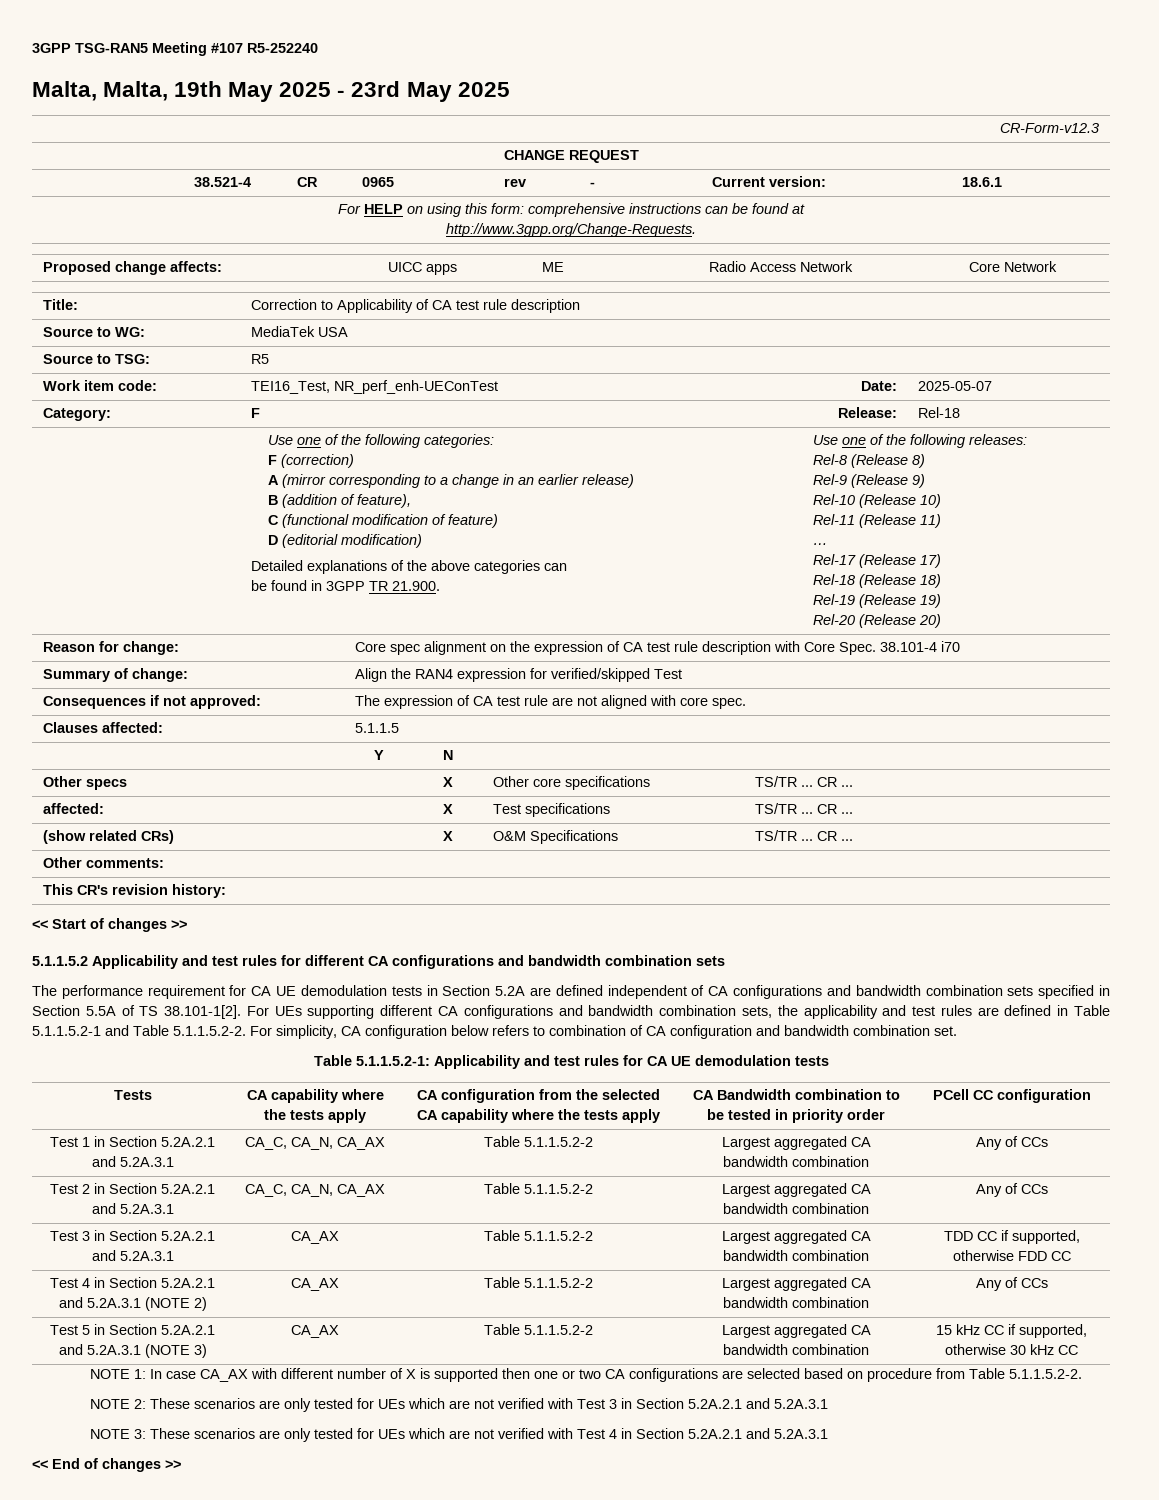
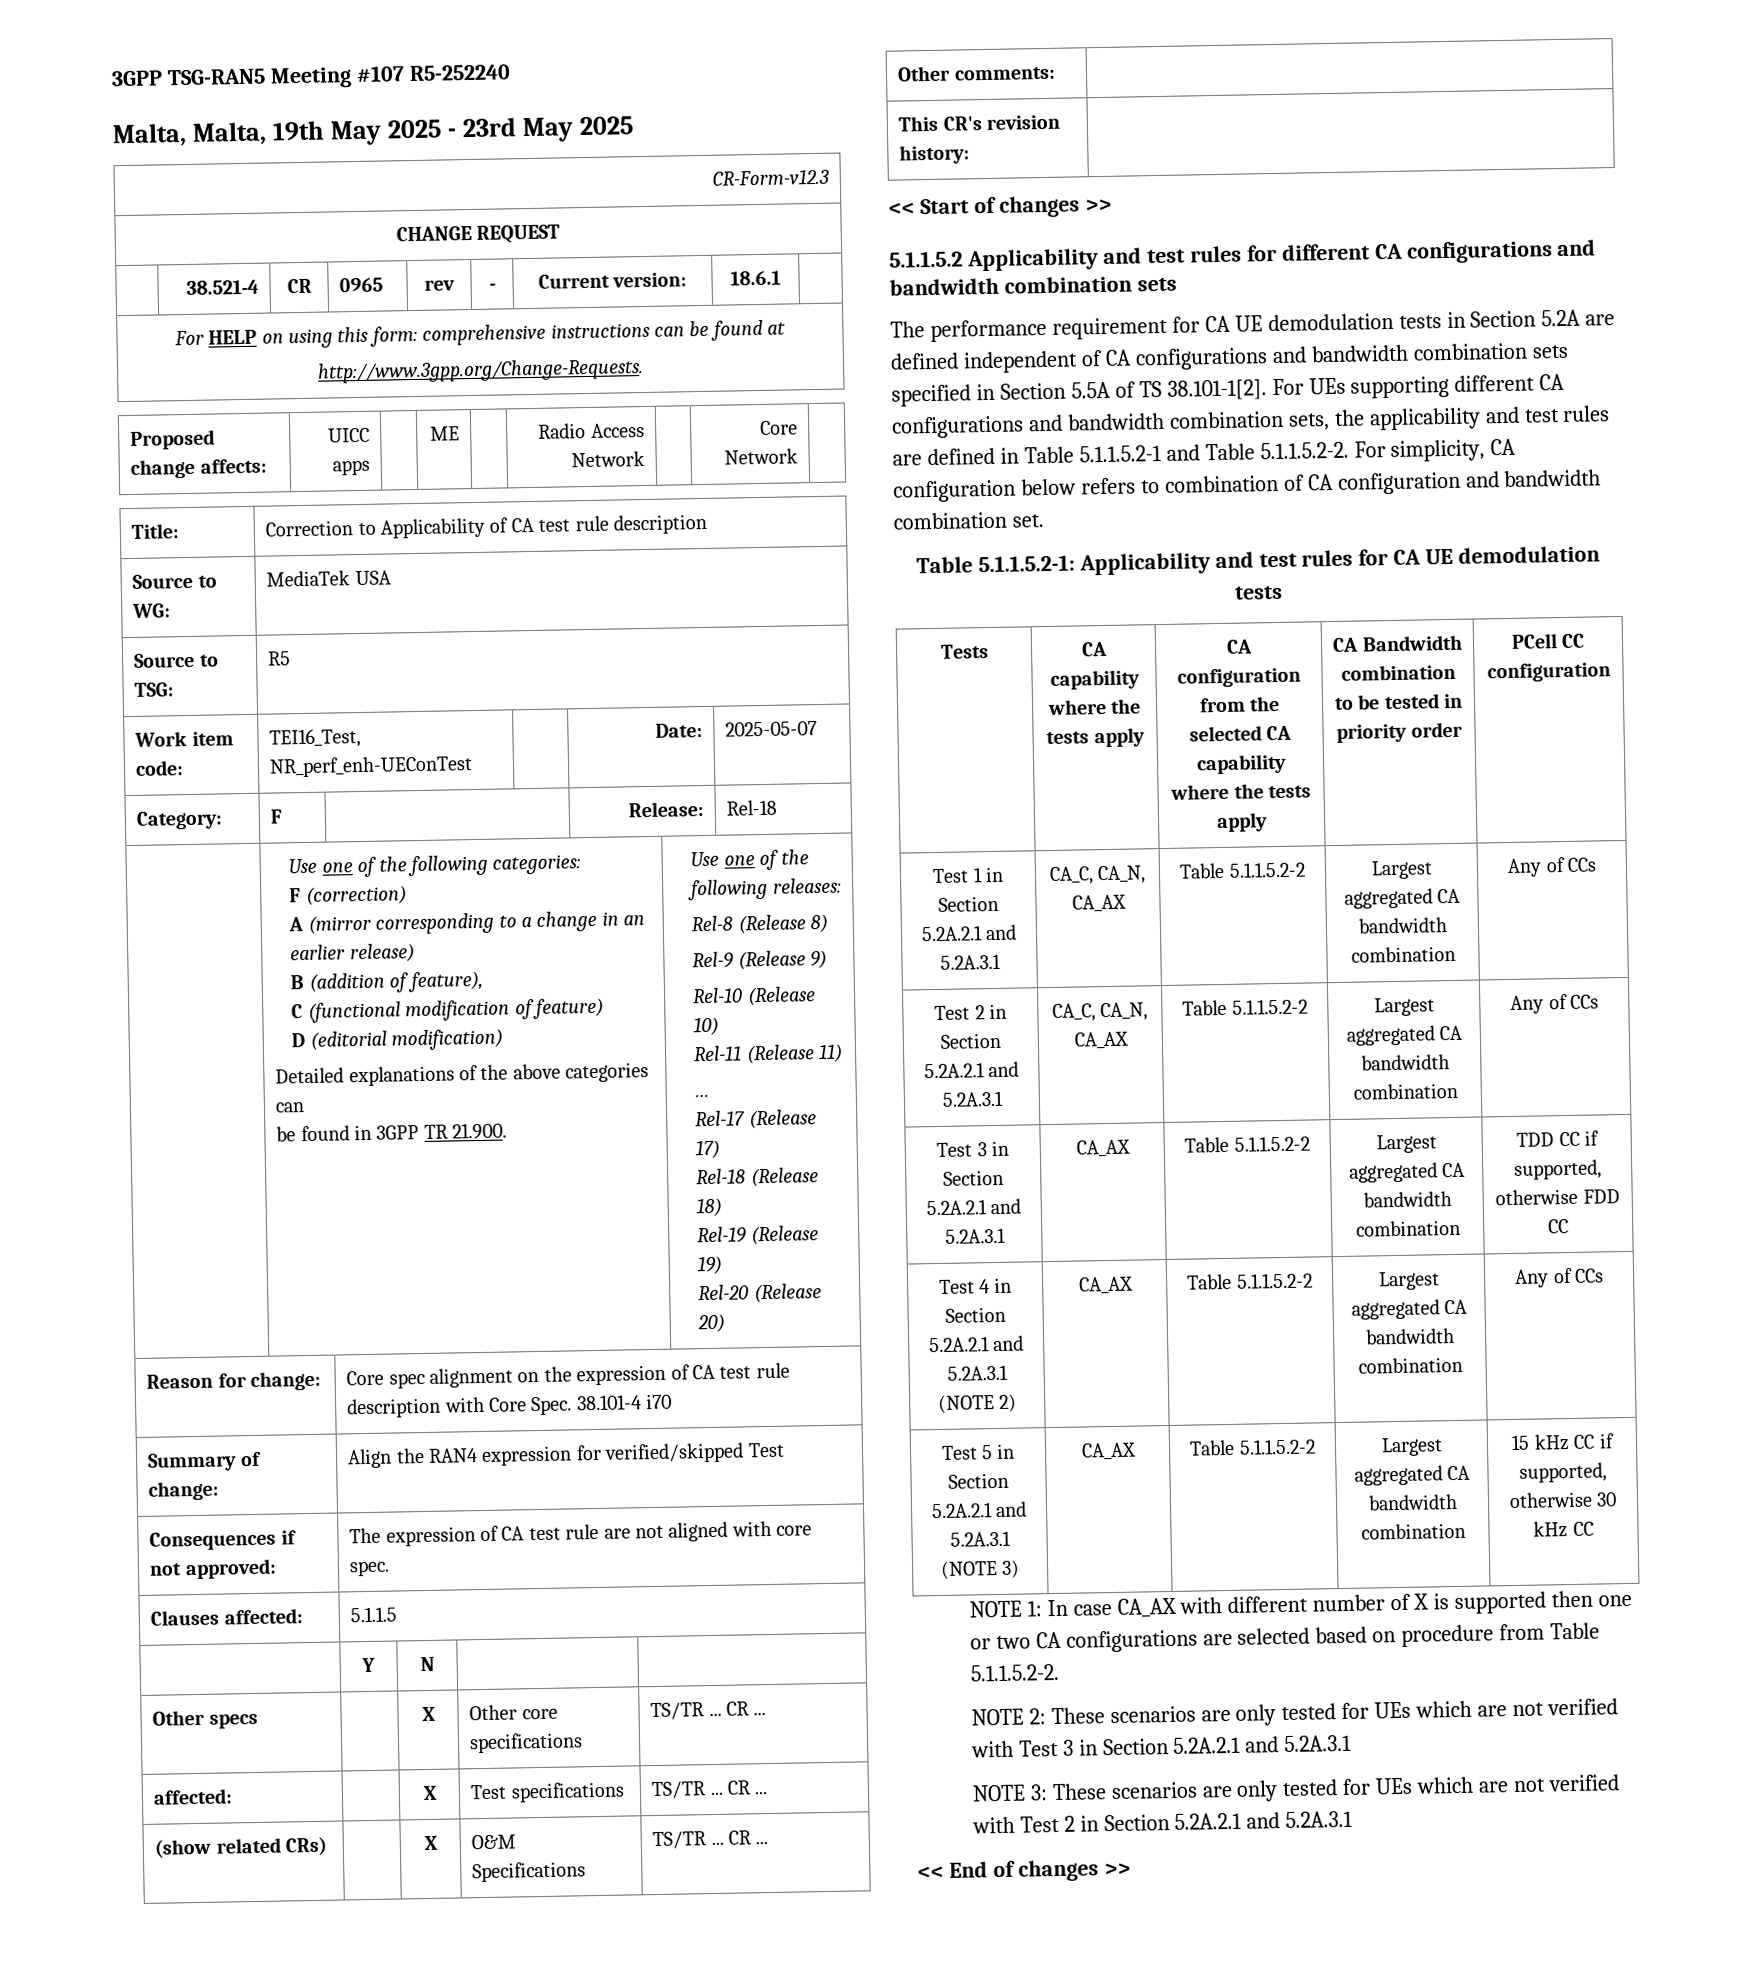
- NOTE 3: These scenarios are only tested for UEs which are not verified with Test 4 in Section 5.2A.2.1 and 5.2A.3.1
+ NOTE 3: These scenarios are only tested for UEs which are not verified with Test 2 in Section 5.2A.2.1 and 5.2A.3.1

